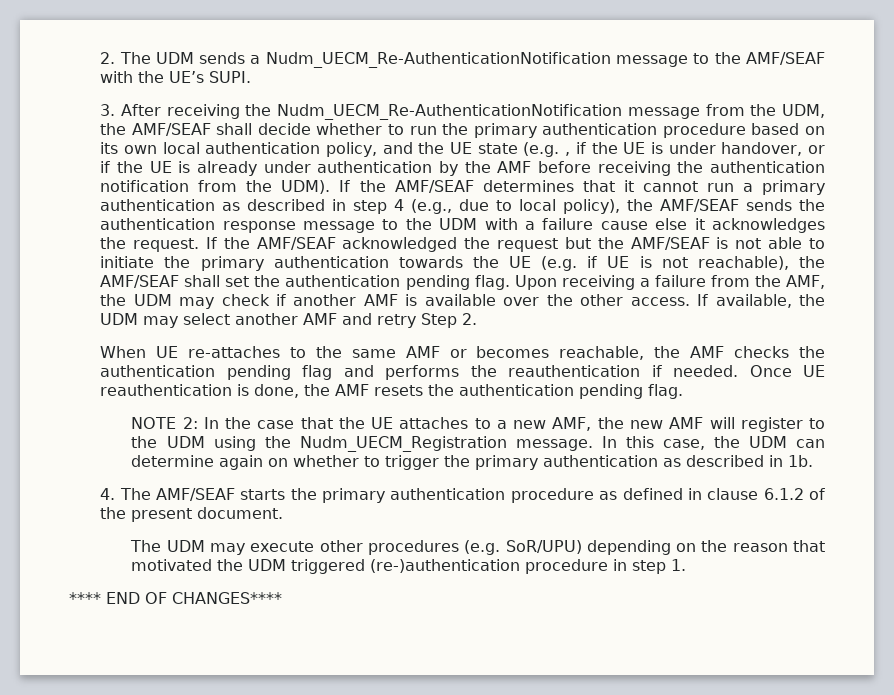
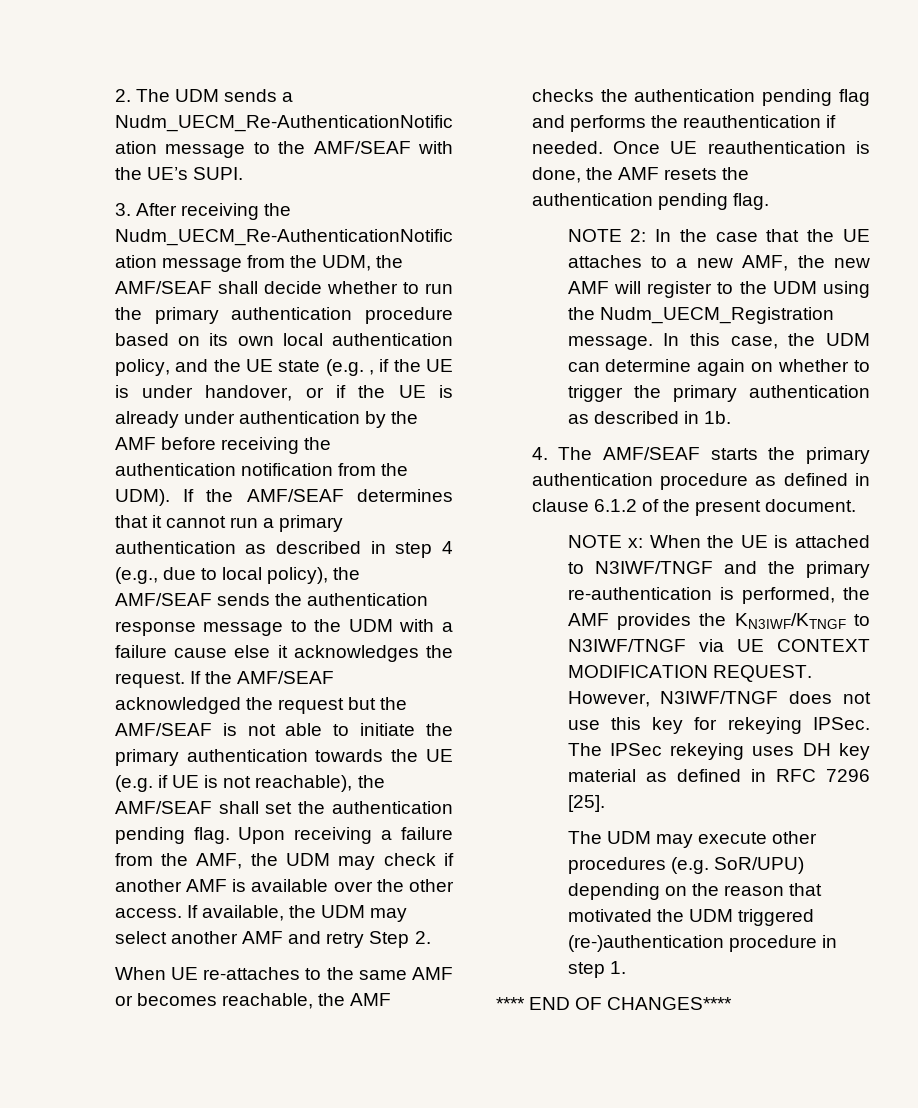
+ NOTE x: When the UE is attached to N3IWF/TNGF and the primary re-authentication is performed, the AMF provides the KN3IWF/KTNGF to N3IWF/TNGF via UE CONTEXT MODIFICATION REQUEST. However, N3IWF/TNGF does not use this key for rekeying IPSec. The IPSec rekeying uses DH key material as defined in RFC 7296 [25].

